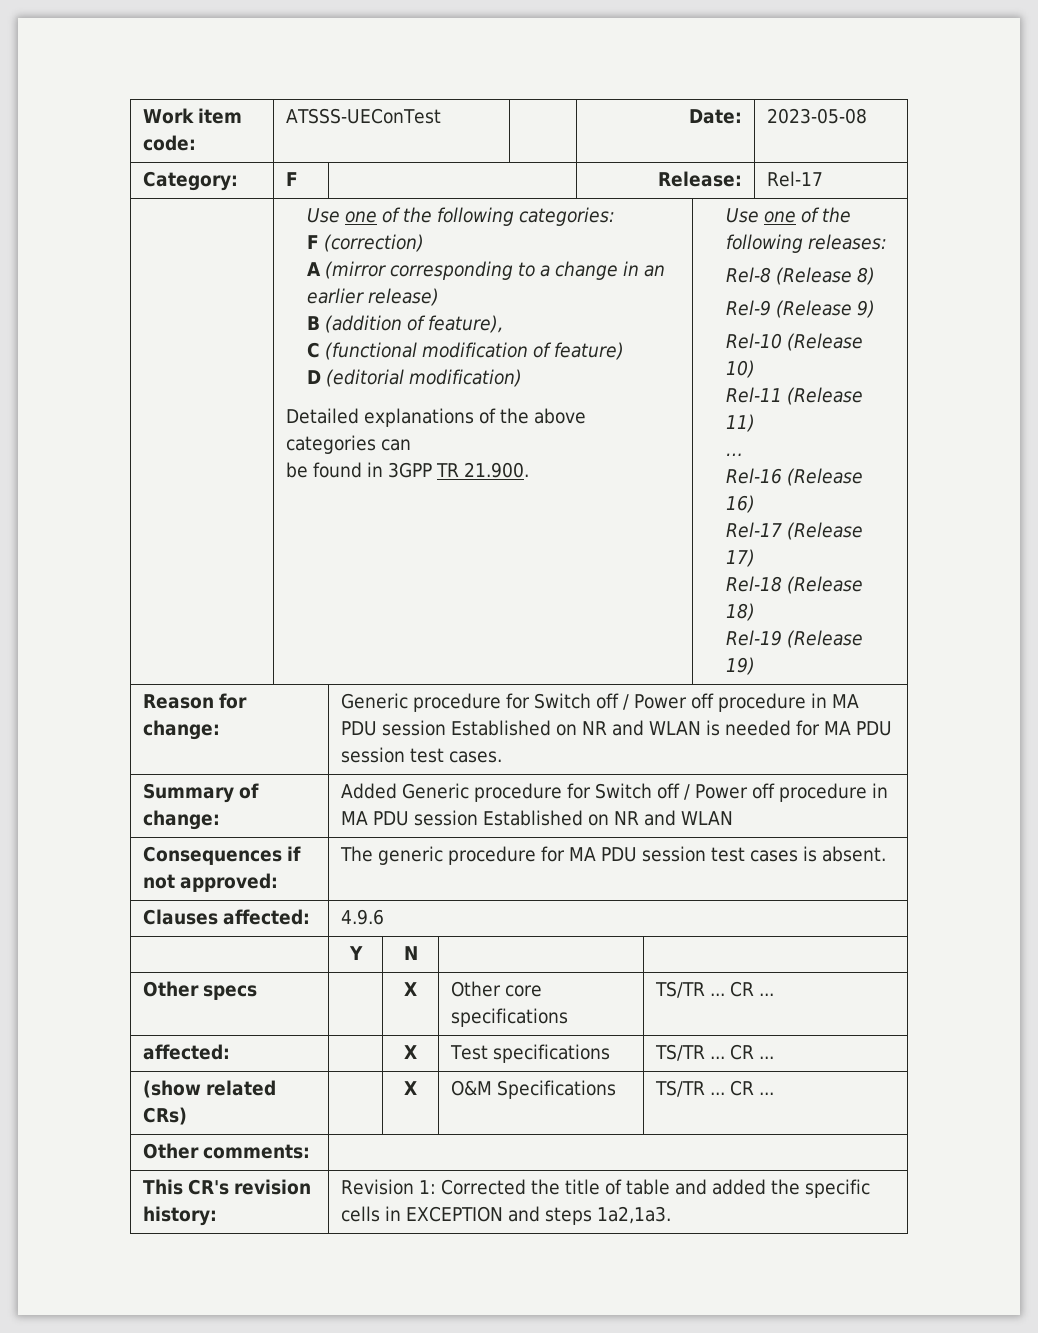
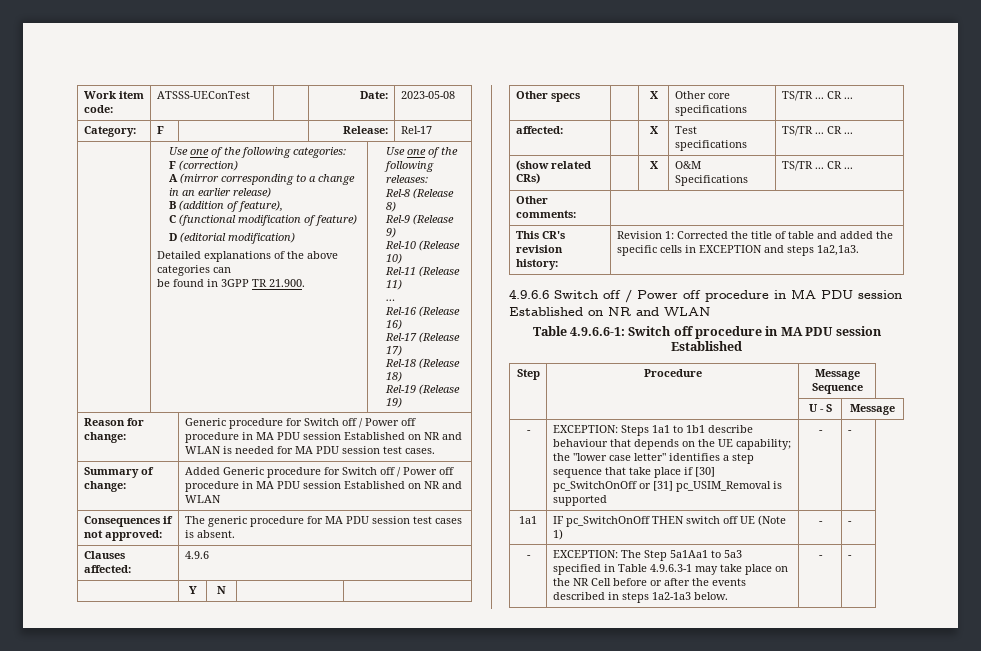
+ 4.9.6.6 Switch off / Power off procedure in MA PDU session Established on NR and WLAN
+ Table 4.9.6.6-1: Switch off procedure in MA PDU session Established
+ Step | Procedure | Message Sequence
+ | | U - S | Message
+ - | EXCEPTION: Steps 1a1 to 1b1 describe behaviour that depends on the UE capability; the "lower case letter" identifies a step sequence that take place if [30] pc_SwitchOnOff or [31] pc_USIM_Removal is supported | - | -
+ 1a1 | IF pc_SwitchOnOff THEN switch off UE (Note 1) | - | -
+ - | EXCEPTION: The Step 5a1Aa1 to 5a3 specified in Table 4.9.6.3-1 may take place on the NR Cell before or after the events described in steps 1a2-1a3 below. | - | -

